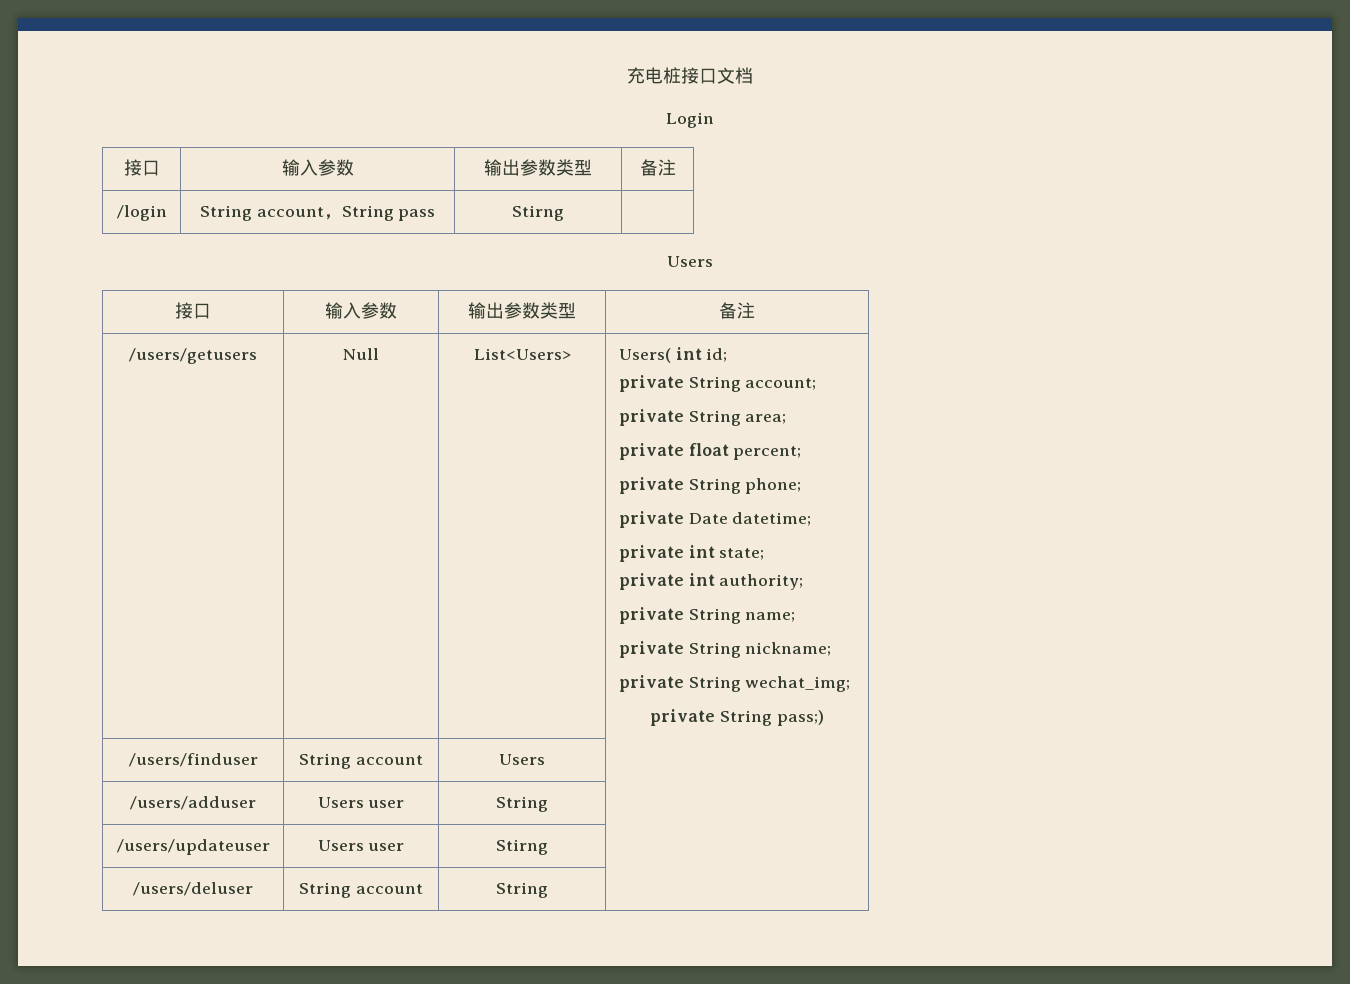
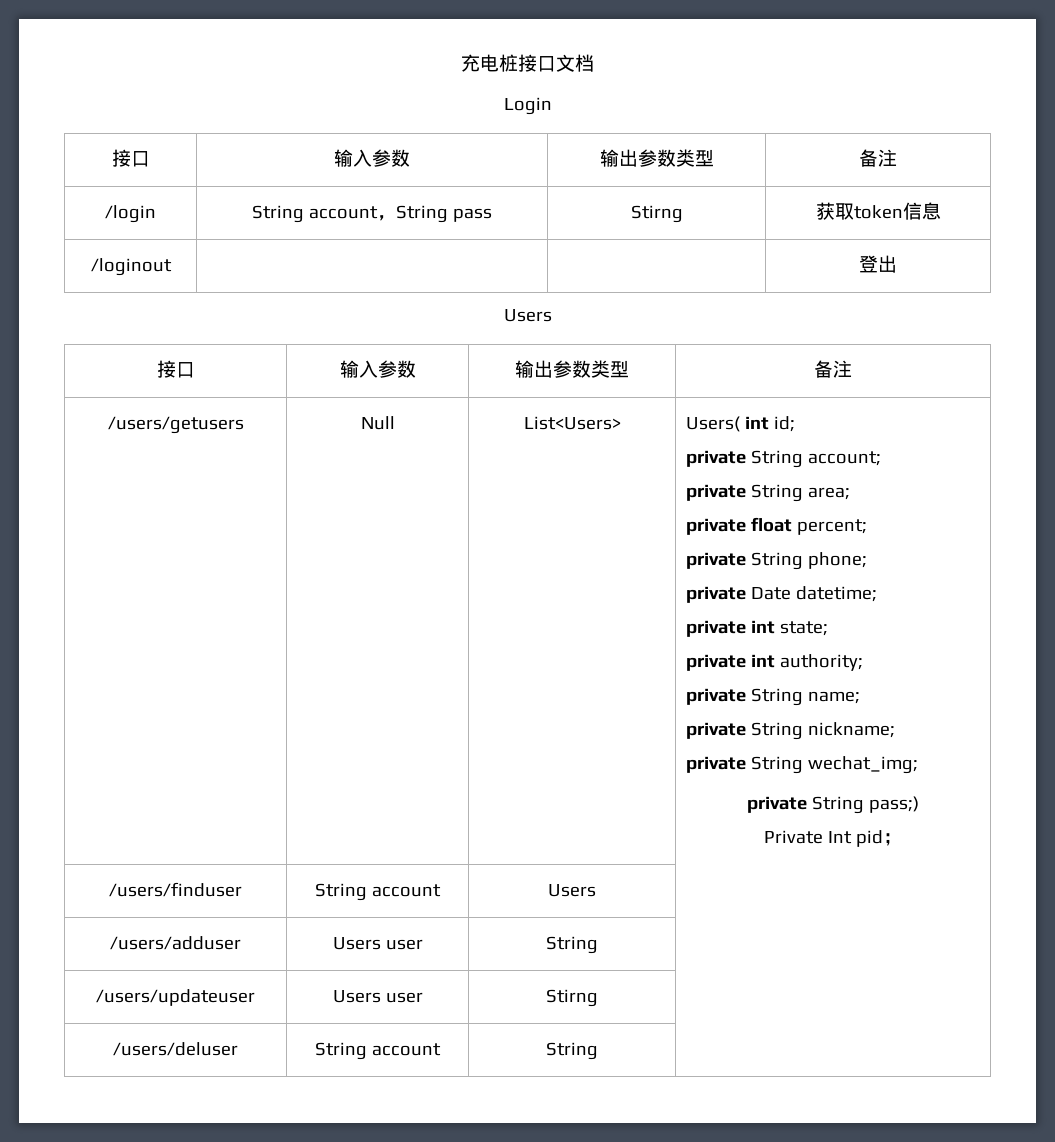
- /login | String account，String pass | Stirng |
+ /login | String account，String pass | Stirng | 获取token信息
+ /loginout | | | 登出
+ Private Int pid；

